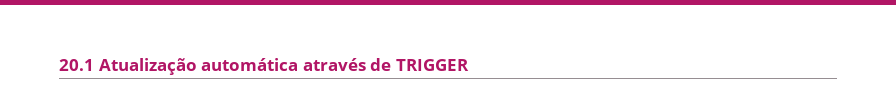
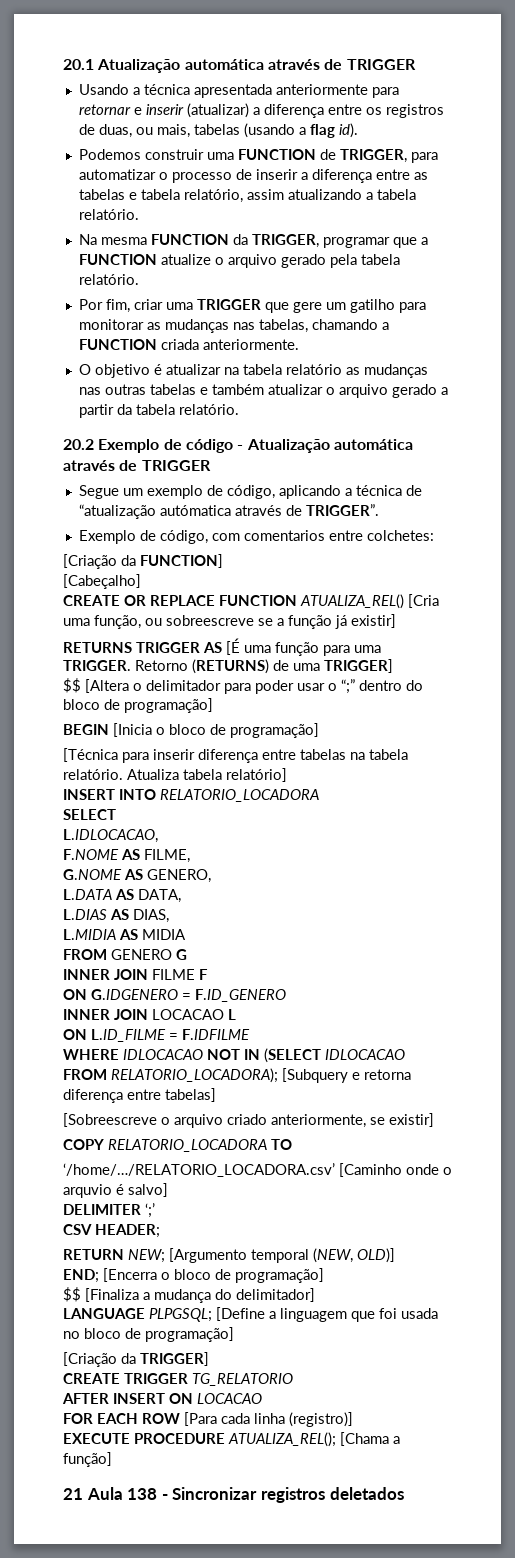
+ Usando a técnica apresentada anteriormente para retornar e inserir (atualizar) a diferença entre os registros de duas, ou mais, tabelas (usando a flag id).
+ Podemos construir uma FUNCTION de TRIGGER, para automatizar o processo de inserir a diferença entre as tabelas e tabela relatório, assim atualizando a tabela relatório.
+ Na mesma FUNCTION da TRIGGER, programar que a FUNCTION atualize o arquivo gerado pela tabela relatório.
+ Por fim, criar uma TRIGGER que gere um gatilho para monitorar as mudanças nas tabelas, chamando a FUNCTION criada anteriormente.
+ O objetivo é atualizar na tabela relatório as mudanças nas outras tabelas e também atualizar o arquivo gerado a partir da tabela relatório.
+ 20.2 Exemplo de código - Atualização automática através de TRIGGER
+ Segue um exemplo de código, aplicando a técnica de “atualização autómatica através de TRIGGER”.
+ Exemplo de código, com comentarios entre colchetes:
+ [Criação da FUNCTION]
+ [Cabeçalho]
+ CREATE OR REPLACE FUNCTION ATUALIZA_REL() [Cria uma função, ou sobreescreve se a função já existir]
+ RETURNS TRIGGER AS [É uma função para uma TRIGGER. Retorno (RETURNS) de uma TRIGGER]
+ $$ [Altera o delimitador para poder usar o “;” dentro do bloco de programação]
+ BEGIN [Inicia o bloco de programação]
+ [Técnica para inserir diferença entre tabelas na tabela relatório. Atualiza tabela relatório]
+ INSERT INTO RELATORIO_LOCADORA
+ SELECT
+ L.IDLOCACAO,
+ F.NOME AS FILME,
+ G.NOME AS GENERO,
+ L.DATA AS DATA,
+ L.DIAS AS DIAS,
+ L.MIDIA AS MIDIA
+ FROM GENERO G
+ INNER JOIN FILME F
+ ON G.IDGENERO = F.ID_GENERO
+ INNER JOIN LOCACAO L
+ ON L.ID_FILME = F.IDFILME
+ WHERE IDLOCACAO NOT IN (SELECT IDLOCACAO FROM RELATORIO_LOCADORA); [Subquery e retorna diferença entre tabelas]
+ [Sobreescreve o arquivo criado anteriormente, se existir]
+ COPY RELATORIO_LOCADORA TO
+ ‘/home/…/RELATORIO_LOCADORA.csv’ [Caminho onde o arquvio é salvo]
+ DELIMITER ‘;’
+ CSV HEADER;
+ RETURN NEW; [Argumento temporal (NEW, OLD)]
+ END; [Encerra o bloco de programação]
+ $$ [Finaliza a mudança do delimitador]
+ LANGUAGE PLPGSQL; [Define a linguagem que foi usada no bloco de programação]
+ [Criação da TRIGGER]
+ CREATE TRIGGER TG_RELATORIO
+ AFTER INSERT ON LOCACAO
+ FOR EACH ROW [Para cada linha (registro)]
+ EXECUTE PROCEDURE ATUALIZA_REL(); [Chama a função]
+ 21 Aula 138 - Sincronizar registros deletados

